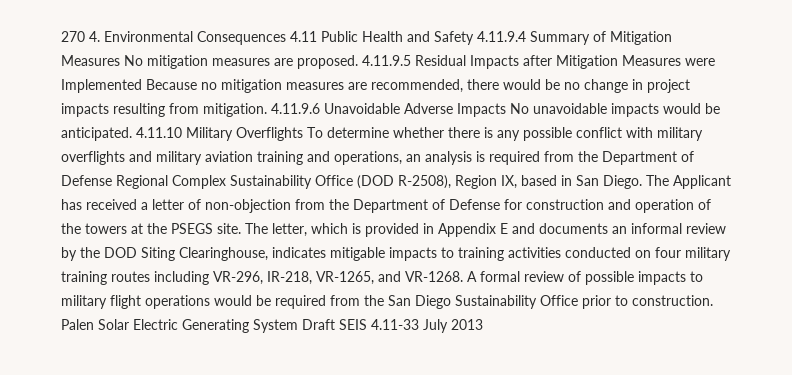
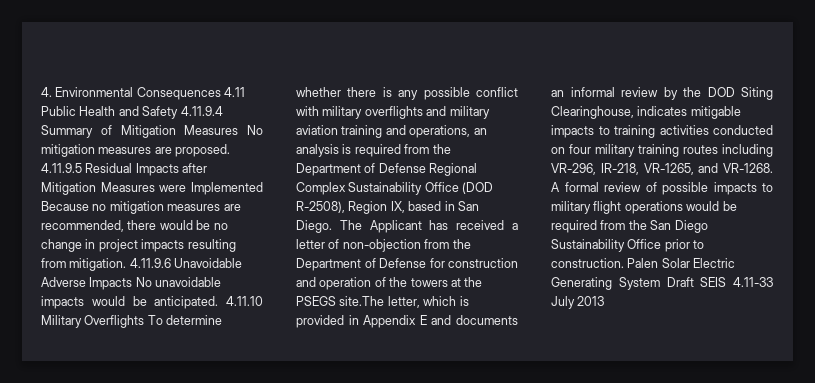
- 270 4. Environmental Consequences 4.11 Public Health and Safety 4.11.9.4 Summary of Mitigation Measures No mitigation measures are proposed.
+ 4. Environmental Consequences 4.11 Public Health and Safety 4.11.9.4 Summary of Mitigation Measures No mitigation measures are proposed.
- The Applicant has received a letter of non-objection from the Department of Defense for construction and operation of the towers at the PSEGS site. The letter, which is provided in Appendix E and documents an informal review by the DOD Siting Clearinghouse, indicates mitigable impacts to training activities conducted on four military training routes including VR-296, IR-218, VR-1265, and VR-1268.
+ The Applicant has received a letter of non-objection from the Department of Defense for construction and operation of the towers at the PSEGS site.The letter, which is provided in Appendix E and documents an informal review by the DOD Siting Clearinghouse, indicates mitigable impacts to training activities conducted on four military training routes including VR-296, IR-218, VR-1265, and VR-1268.

